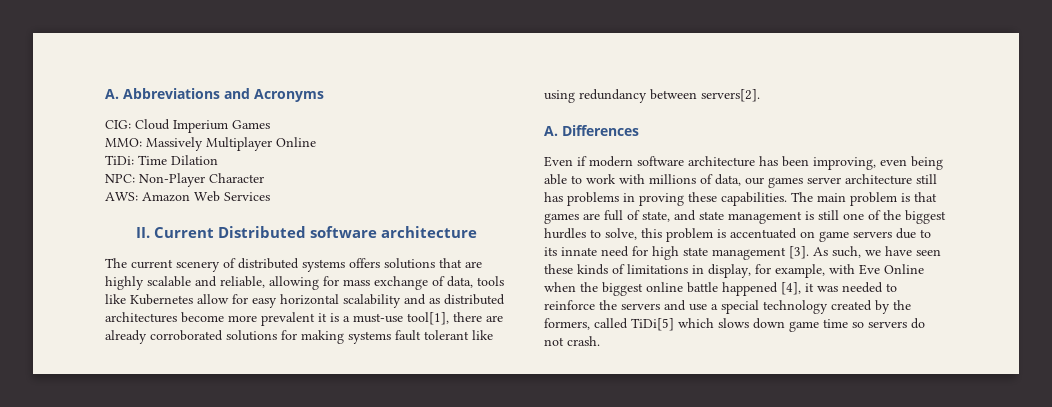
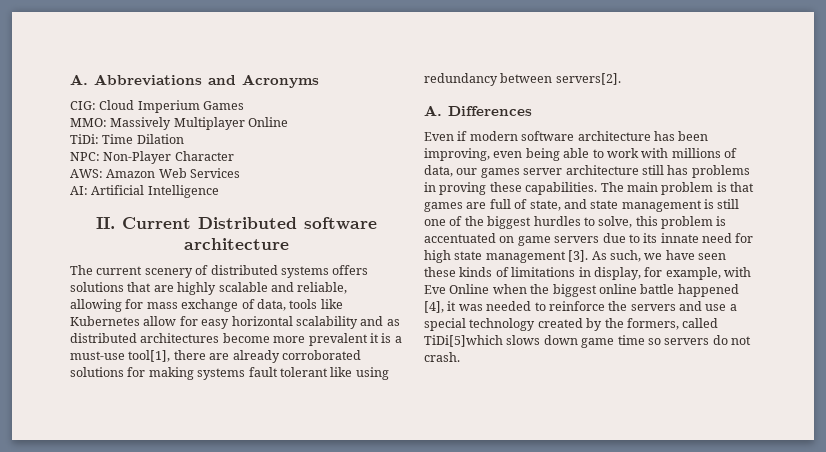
+ AI: Artificial Intelligence
- As such, we have seen these kinds of limitations in display, for example, with Eve Online when the biggest online battle happened [4], it was needed to reinforce the servers and use a special technology created by the formers, called TiDi[5] which slows down game time so servers do not crash.
+ As such, we have seen these kinds of limitations in display, for example, with Eve Online when the biggest online battle happened [4], it was needed to reinforce the servers and use a special technology created by the formers, called TiDi[5]which slows down game time so servers do not crash.

